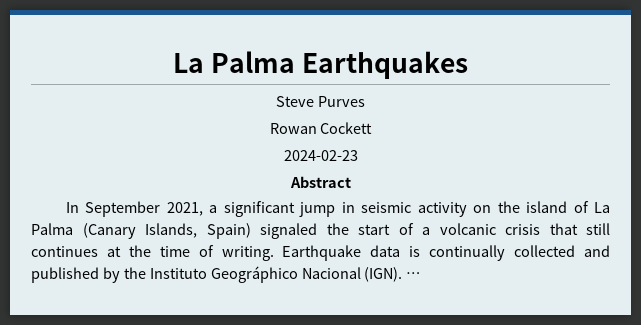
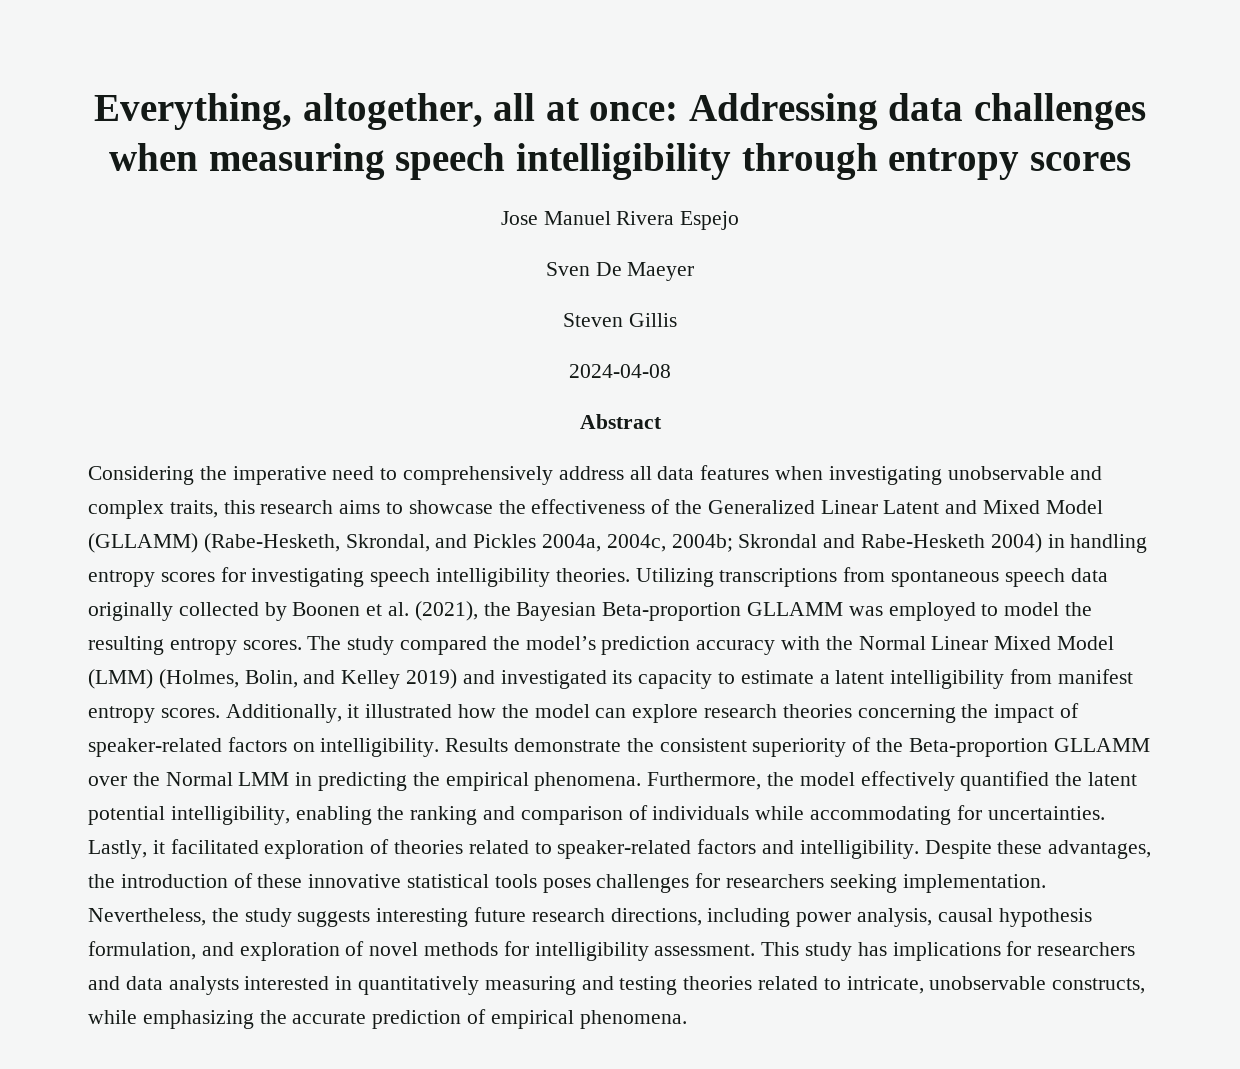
- La Palma Earthquakes
- Steve Purves
- Rowan Cockett
- 2024-02-23
+ Everything, altogether, all at once: Addressing data challenges when measuring speech intelligibility through entropy scores
+ Jose Manuel Rivera Espejo
+ Sven De Maeyer
+ Steven Gillis
+ 2024-04-08
  Abstract
- In September 2021, a significant jump in seismic activity on the island of La Palma (Canary Islands, Spain) signaled the start of a volcanic crisis that still continues at the time of writing. Earthquake data is continually collected and published by the Instituto Geográphico Nacional (IGN). …
+ Considering the imperative need to comprehensively address all data features when investigating unobservable and complex traits, this research aims to showcase the effectiveness of the Generalized Linear Latent and Mixed Model (GLLAMM) (Rabe-Hesketh, Skrondal, and Pickles 2004a, 2004c, 2004b; Skrondal and Rabe-Hesketh 2004) in handling entropy scores for investigating speech intelligibility theories. Utilizing transcriptions from spontaneous speech data originally collected by Boonen et al. (2021), the Bayesian Beta-proportion GLLAMM was employed to model the resulting entropy scores. The study compared the model’s prediction accuracy with the Normal Linear Mixed Model (LMM) (Holmes, Bolin, and Kelley 2019) and investigated its capacity to estimate a latent intelligibility from manifest entropy scores. Additionally, it illustrated how the model can explore research theories concerning the impact of speaker-related factors on intelligibility. Results demonstrate the consistent superiority of the Beta-proportion GLLAMM over the Normal LMM in predicting the empirical phenomena. Furthermore, the model effectively quantified the latent potential intelligibility, enabling the ranking and comparison of individuals while accommodating for uncertainties. Lastly, it facilitated exploration of theories related to speaker-related factors and intelligibility. Despite these advantages, the introduction of these innovative statistical tools poses challenges for researchers seeking implementation. Nevertheless, the study suggests interesting future research directions, including power analysis, causal hypothesis formulation, and exploration of novel methods for intelligibility assessment. This study has implications for researchers and data analysts interested in quantitatively measuring and testing theories related to intricate, unobservable constructs, while emphasizing the accurate prediction of empirical phenomena.

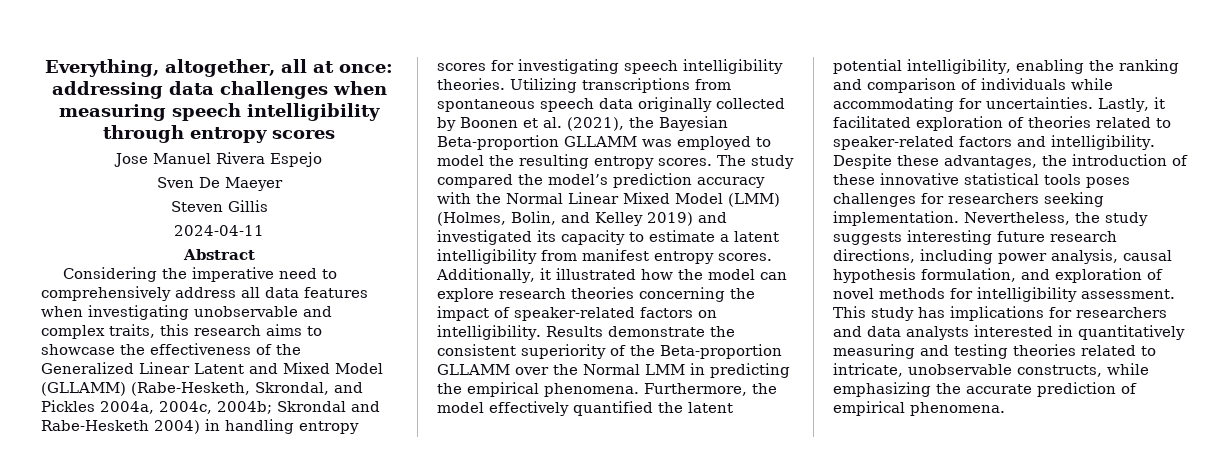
- Everything, altogether, all at once: Addressing data challenges when measuring speech intelligibility through entropy scores
+ Everything, altogether, all at once: addressing data challenges when measuring speech intelligibility through entropy scores
- 2024-04-08
+ 2024-04-11

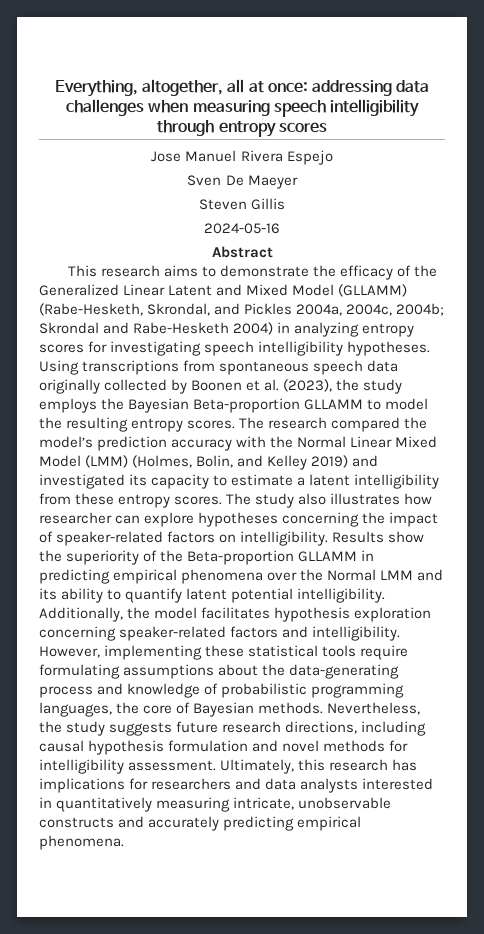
- 2024-04-11
+ 2024-05-16
- Considering the imperative need to comprehensively address all data features when investigating unobservable and complex traits, this research aims to showcase the effectiveness of the Generalized Linear Latent and Mixed Model (GLLAMM) (Rabe-Hesketh, Skrondal, and Pickles 2004a, 2004c, 2004b; Skrondal and Rabe-Hesketh 2004) in handling entropy scores for investigating speech intelligibility theories. Utilizing transcriptions from spontaneous speech data originally collected by Boonen et al. (2021), the Bayesian Beta-proportion GLLAMM was employed to model the resulting entropy scores.
+ This research aims to demonstrate the efficacy of the Generalized Linear Latent and Mixed Model (GLLAMM) (Rabe-Hesketh, Skrondal, and Pickles 2004a, 2004c, 2004b; Skrondal and Rabe-Hesketh 2004) in analyzing entropy scores for investigating speech intelligibility hypotheses. Using transcriptions from spontaneous speech data originally collected by Boonen et al. (2023), the study employs the Bayesian Beta-proportion GLLAMM to model the resulting entropy scores.
- The study compared the model’s prediction accuracy with the Normal Linear Mixed Model (LMM) (Holmes, Bolin, and Kelley 2019) and investigated its capacity to estimate a latent intelligibility from manifest entropy scores. Additionally, it illustrated how the model can explore research theories concerning the impact of speaker-related factors on intelligibility.
+ The research compared the model’s prediction accuracy with the Normal Linear Mixed Model (LMM) (Holmes, Bolin, and Kelley 2019) and investigated its capacity to estimate a latent intelligibility from these entropy scores. The study also illustrates how researcher can explore hypotheses concerning the impact of speaker-related factors on intelligibility.
- Results demonstrate the consistent superiority of the Beta-proportion GLLAMM over the Normal LMM in predicting the empirical phenomena. Furthermore, the model effectively quantified the latent potential intelligibility, enabling the ranking and comparison of individuals while accommodating for uncertainties. Lastly, it facilitated exploration of theories related to speaker-related factors and intelligibility. Despite these advantages, the introduction of these innovative statistical tools poses challenges for researchers seeking implementation.
+ Results show the superiority of the Beta-proportion GLLAMM in predicting empirical phenomena over the Normal LMM and its ability to quantify latent potential intelligibility. Additionally, the model facilitates hypothesis exploration concerning speaker-related factors and intelligibility. However, implementing these statistical tools require formulating assumptions about the data-generating process and knowledge of probabilistic programming languages, the core of Bayesian methods.
- Nevertheless, the study suggests interesting future research directions, including power analysis, causal hypothesis formulation, and exploration of novel methods for intelligibility assessment.
+ Nevertheless, the study suggests future research directions, including causal hypothesis formulation and novel methods for intelligibility assessment.
- This study has implications for researchers and data analysts interested in quantitatively measuring and testing theories related to intricate, unobservable constructs, while emphasizing the accurate prediction of empirical phenomena.
+ Ultimately, this research has implications for researchers and data analysts interested in quantitatively measuring intricate, unobservable constructs and accurately predicting empirical phenomena.

